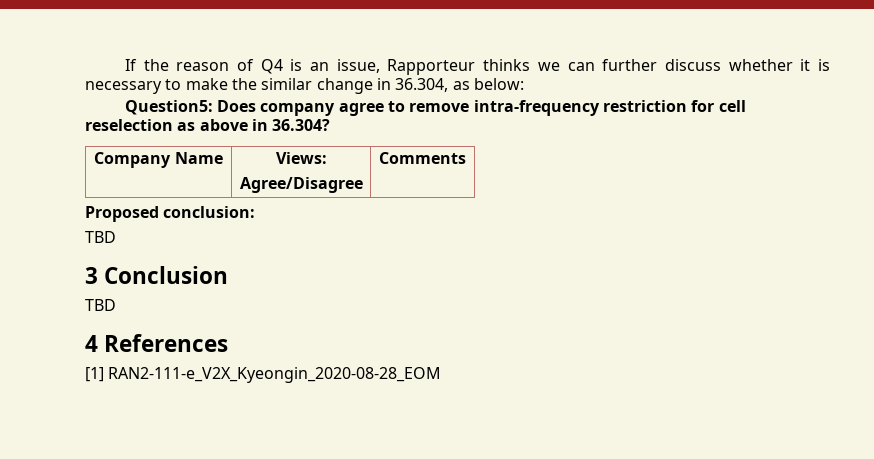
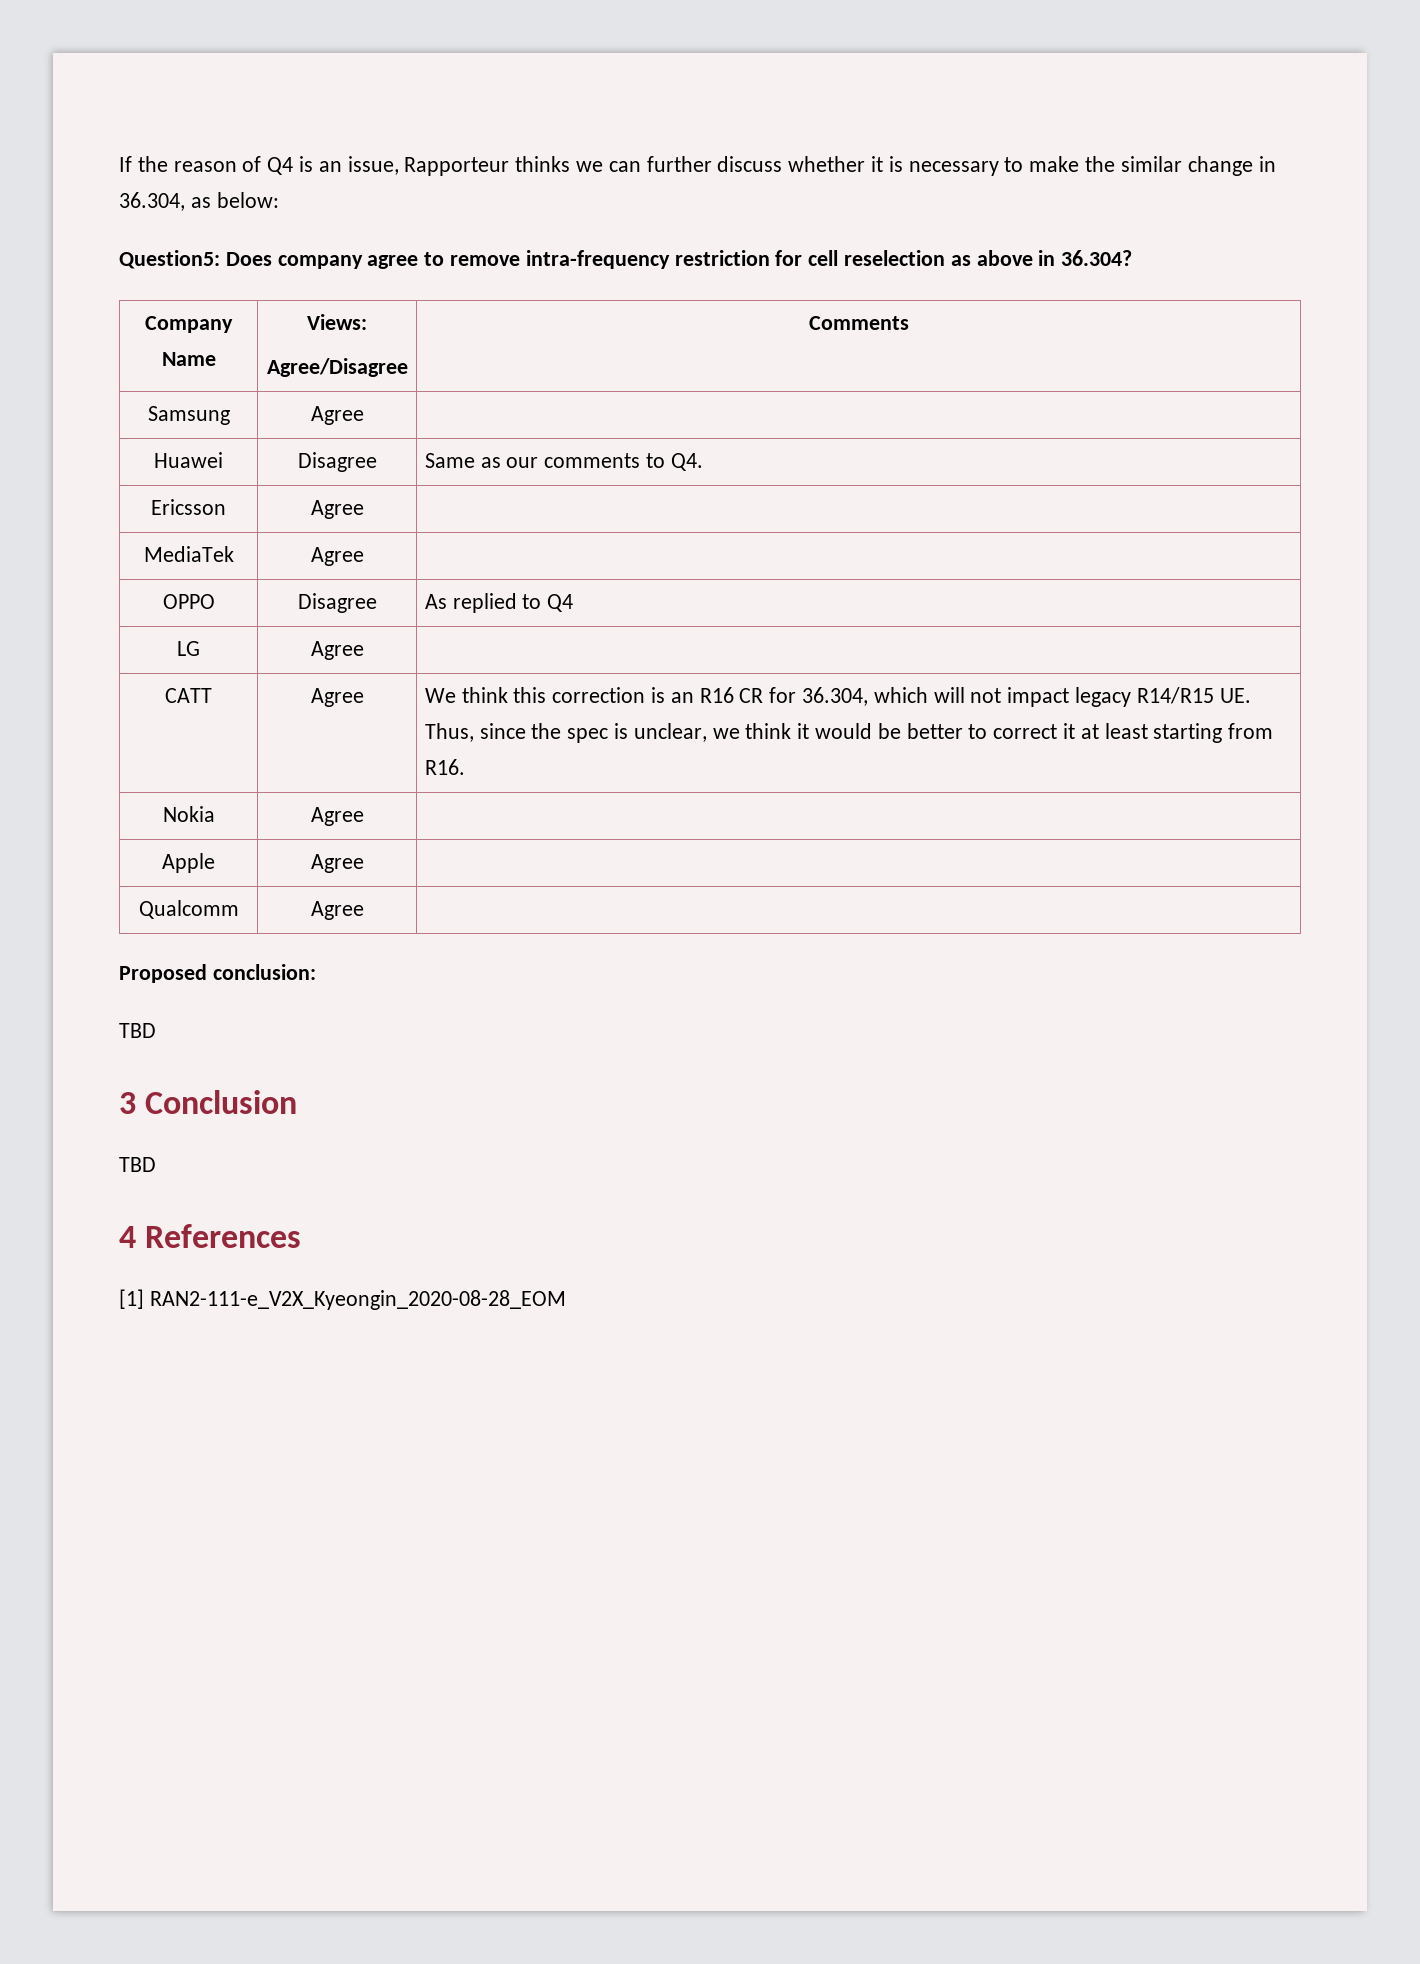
+ Samsung | Agree |
+ Huawei | Disagree | Same as our comments to Q4.
+ Ericsson | Agree |
+ MediaTek | Agree |
+ OPPO | Disagree | As replied to Q4
+ LG | Agree |
+ CATT | Agree | We think this correction is an R16 CR for 36.304, which will not impact legacy R14/R15 UE. Thus, since the spec is unclear, we think it would be better to correct it at least starting from R16.
+ Nokia | Agree |
+ Apple | Agree |
+ Qualcomm | Agree |

